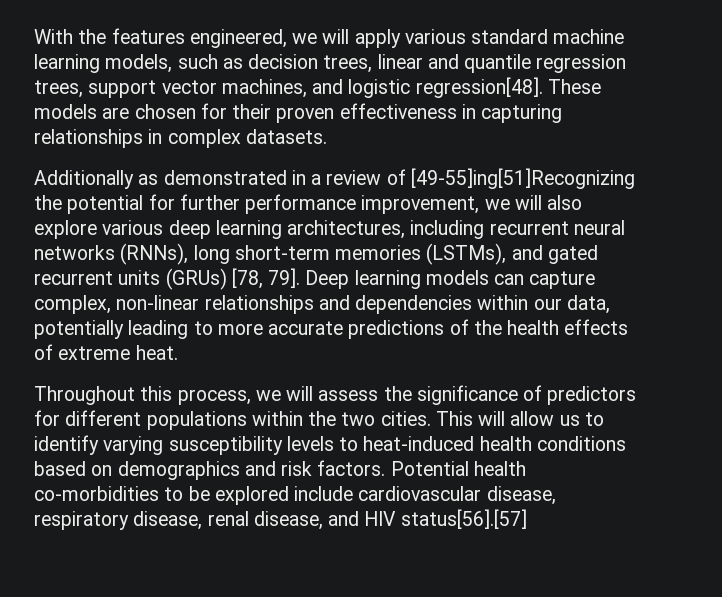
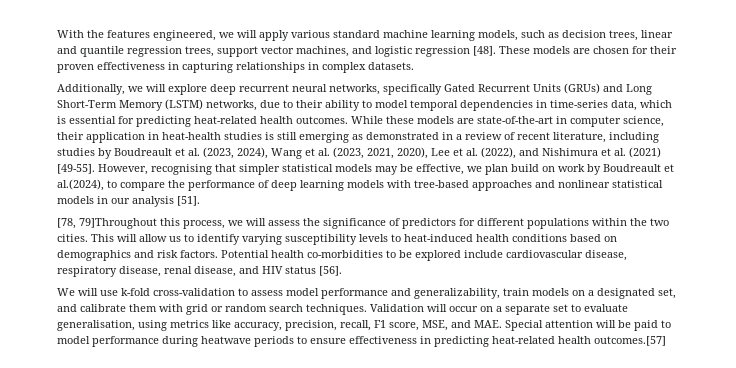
- With the features engineered, we will apply various standard machine learning models, such as decision trees, linear and quantile regression trees, support vector machines, and logistic regression[48].
+ With the features engineered, we will apply various standard machine learning models, such as decision trees, linear and quantile regression trees, support vector machines, and logistic regression [48].
- Additionally as demonstrated in a review of [49-55]ing[51]Recognizing the potential for further performance improvement, we will also explore various deep learning architectures, including recurrent neural networks (RNNs), long short-term memories (LSTMs), and gated recurrent units (GRUs) [78, 79]. Deep learning models can capture complex, non-linear relationships and dependencies within our data, potentially leading to more accurate predictions of the health effects of extreme heat.
- Throughout this process, we will assess the significance of predictors for different populations within the two cities.
+ Additionally, we will explore deep recurrent neural networks, specifically Gated Recurrent Units (GRUs) and Long Short-Term Memory (LSTM) networks, due to their ability to model temporal dependencies in time-series data, which is essential for predicting heat-related health outcomes. While these models are state-of-the-art in computer science, their application in heat-health studies is still emerging as demonstrated in a review of recent literature, including studies by Boudreault et al. (2023, 2024), Wang et al. (2023, 2021, 2020), Lee et al. (2022), and Nishimura et al. (2021) [49-55]. However, recognising that simpler statistical models may be effective, we plan build on work by Boudreault et al.(2024), to compare the performance of deep learning models with tree-based approaches and nonlinear statistical models in our analysis [51].
+ [78, 79]Throughout this process, we will assess the significance of predictors for different populations within the two cities.
- Potential health co-morbidities to be explored include cardiovascular disease, respiratory disease, renal disease, and HIV status[56].[57]
+ Potential health co-morbidities to be explored include cardiovascular disease, respiratory disease, renal disease, and HIV status [56].
+ We will use k-fold cross-validation to assess model performance and generalizability, train models on a designated set, and calibrate them with grid or random search techniques. Validation will occur on a separate set to evaluate generalisation, using metrics like accuracy, precision, recall, F1 score, MSE, and MAE. Special attention will be paid to model performance during heatwave periods to ensure effectiveness in predicting heat-related health outcomes.[57]

